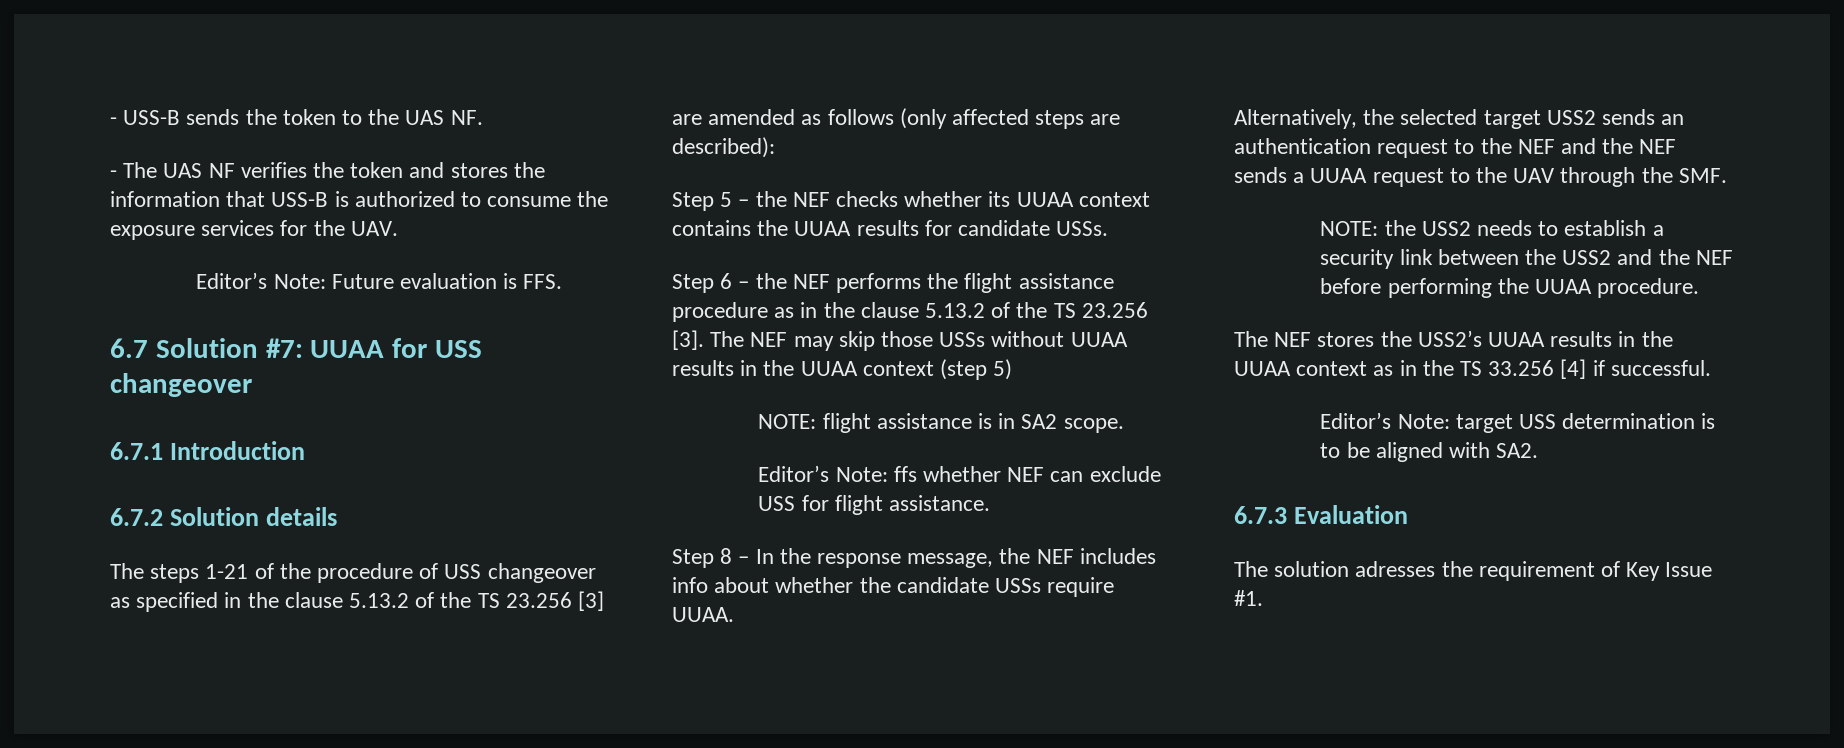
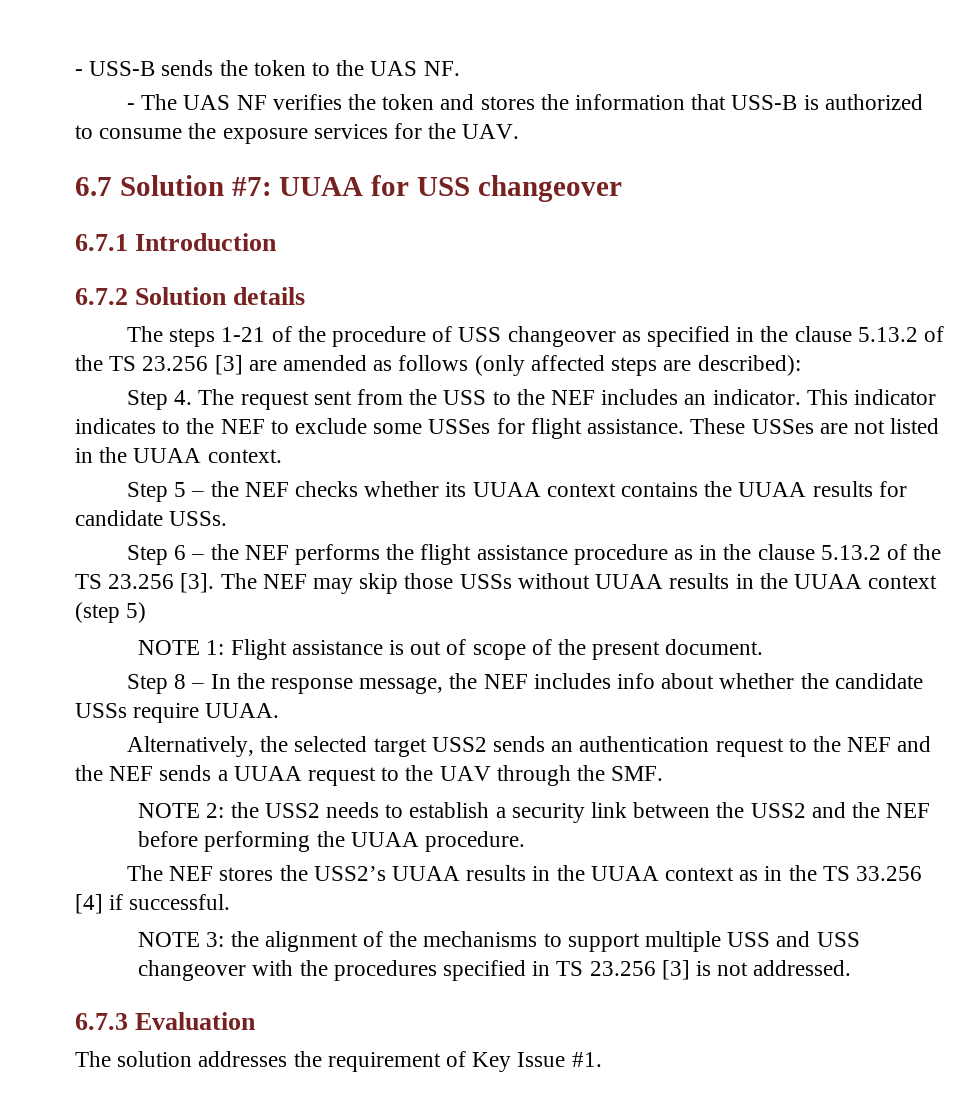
- Editor’s Note: Future evaluation is FFS.
+ Step 4. The request sent from the USS to the NEF includes an indicator. This indicator indicates to the NEF to exclude some USSes for flight assistance. These USSes are not listed in the UUAA context.
- NOTE: flight assistance is in SA2 scope.
- Editor’s Note: ffs whether NEF can exclude USS for flight assistance.
+ NOTE 1: Flight assistance is out of scope of the present document.
- NOTE: the USS2 needs to establish a security link between the USS2 and the NEF before performing the UUAA procedure.
+ NOTE 2: the USS2 needs to establish a security link between the USS2 and the NEF before performing the UUAA procedure.
- Editor’s Note: target USS determination is to be aligned with SA2.
+ NOTE 3: the alignment of the mechanisms to support multiple USS and USS changeover with the procedures specified in TS 23.256 [3] is not addressed.
- The solution adresses the requirement of Key Issue #1.
+ The solution addresses the requirement of Key Issue #1.

